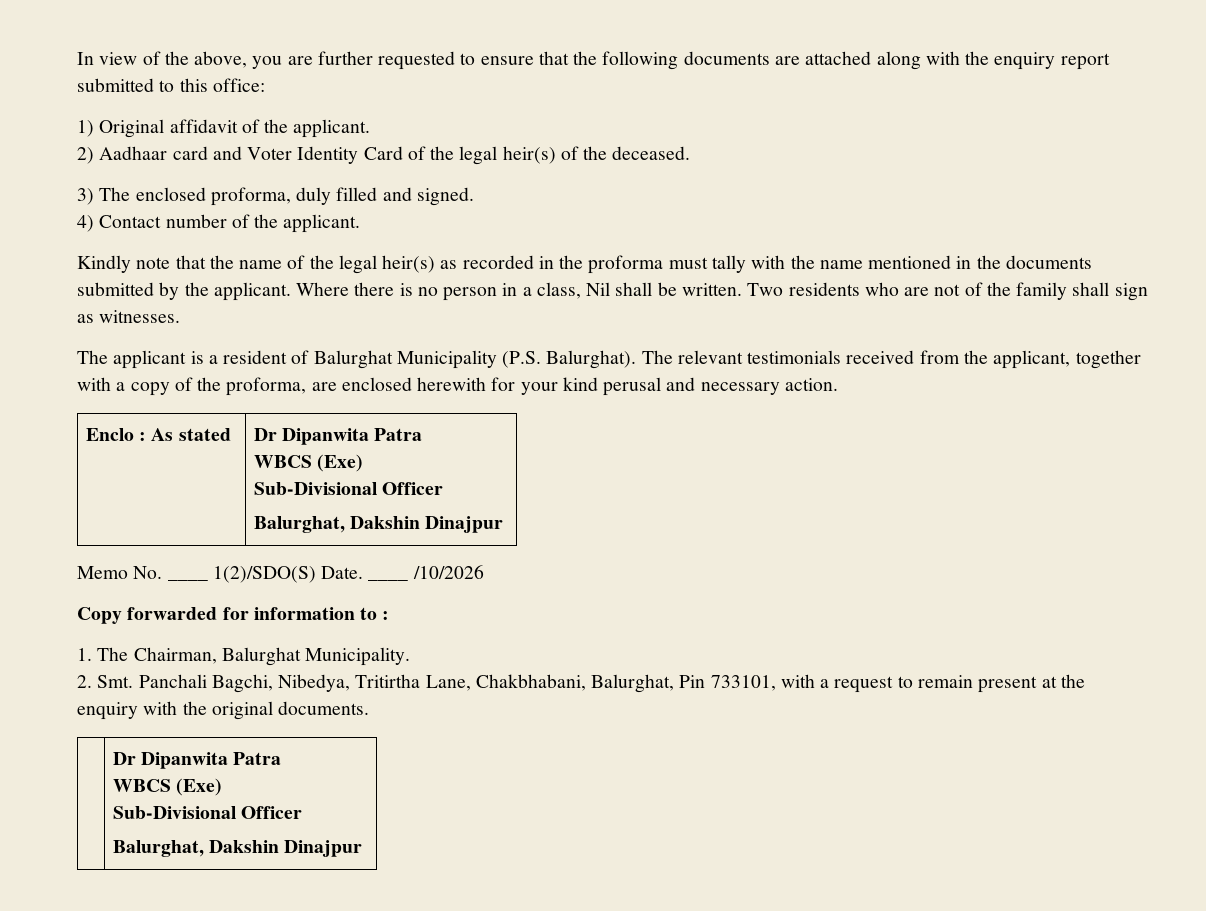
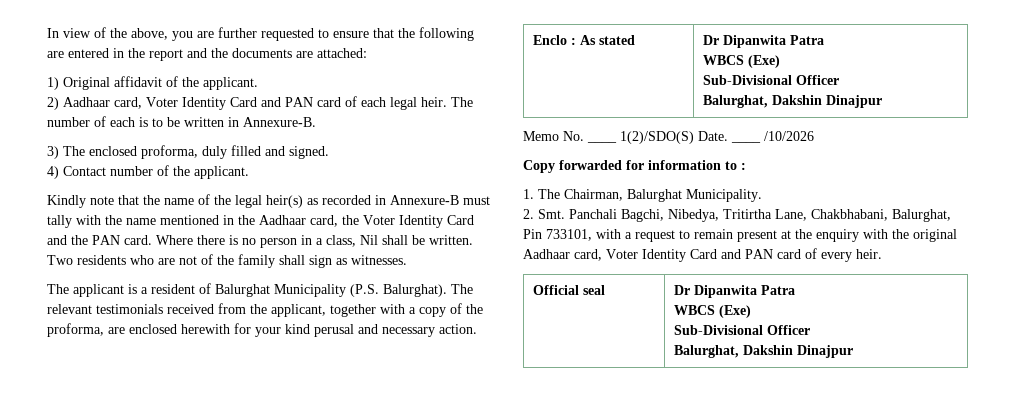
- In view of the above, you are further requested to ensure that the following documents are attached along with the enquiry report submitted to this office:
+ In view of the above, you are further requested to ensure that the following are entered in the report and the documents are attached:
- 2) Aadhaar card and Voter Identity Card of the legal heir(s) of the deceased.
+ 2) Aadhaar card, Voter Identity Card and PAN card of each legal heir. The number of each is to be written in Annexure-B.
- Kindly note that the name of the legal heir(s) as recorded in the proforma must tally with the name mentioned in the documents submitted by the applicant.
+ Kindly note that the name of the legal heir(s) as recorded in Annexure-B must tally with the name mentioned in the Aadhaar card, the Voter Identity Card and the PAN card.
- 2. Smt. Panchali Bagchi, Nibedya, Tritirtha Lane, Chakbhabani, Balurghat, Pin 733101, with a request to remain present at the enquiry with the original documents.
- | Dr Dipanwita Patra
+ 2. Smt. Panchali Bagchi, Nibedya, Tritirtha Lane, Chakbhabani, Balurghat, Pin 733101, with a request to remain present at the enquiry with the original Aadhaar card, Voter Identity Card and PAN card of every heir.
+ Official seal | Dr Dipanwita Patra

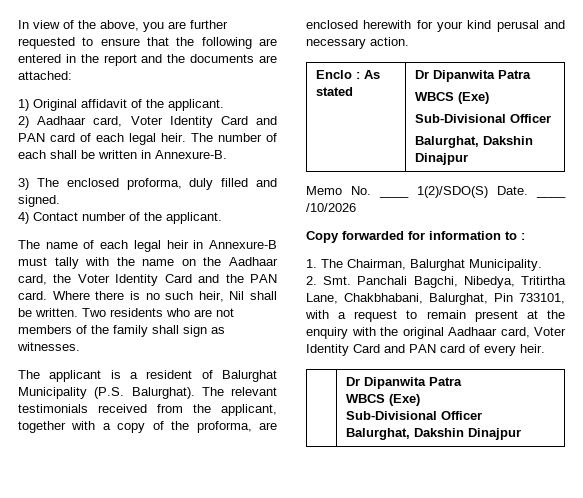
- The number of each is to be written in Annexure-B.
+ The number of each shall be written in Annexure-B.
- Kindly note that the name of the legal heir(s) as recorded in Annexure-B must tally with the name mentioned in the Aadhaar card, the Voter Identity Card and the PAN card.
+ The name of each legal heir in Annexure-B must tally with the name on the Aadhaar card, the Voter Identity Card and the PAN card.
- Where there is no person in a class, Nil shall be written.
+ Where there is no such heir, Nil shall be written.
- Two residents who are not of the family shall sign as witnesses.
+ Two residents who are not members of the family shall sign as witnesses.
  2. Smt. Panchali Bagchi, Nibedya, Tritirtha Lane, Chakbhabani, Balurghat, Pin 733101, with a request to remain present at the enquiry with the original Aadhaar card, Voter Identity Card and PAN card of every heir.
- Official seal | Dr Dipanwita Patra
+ | Dr Dipanwita Patra

